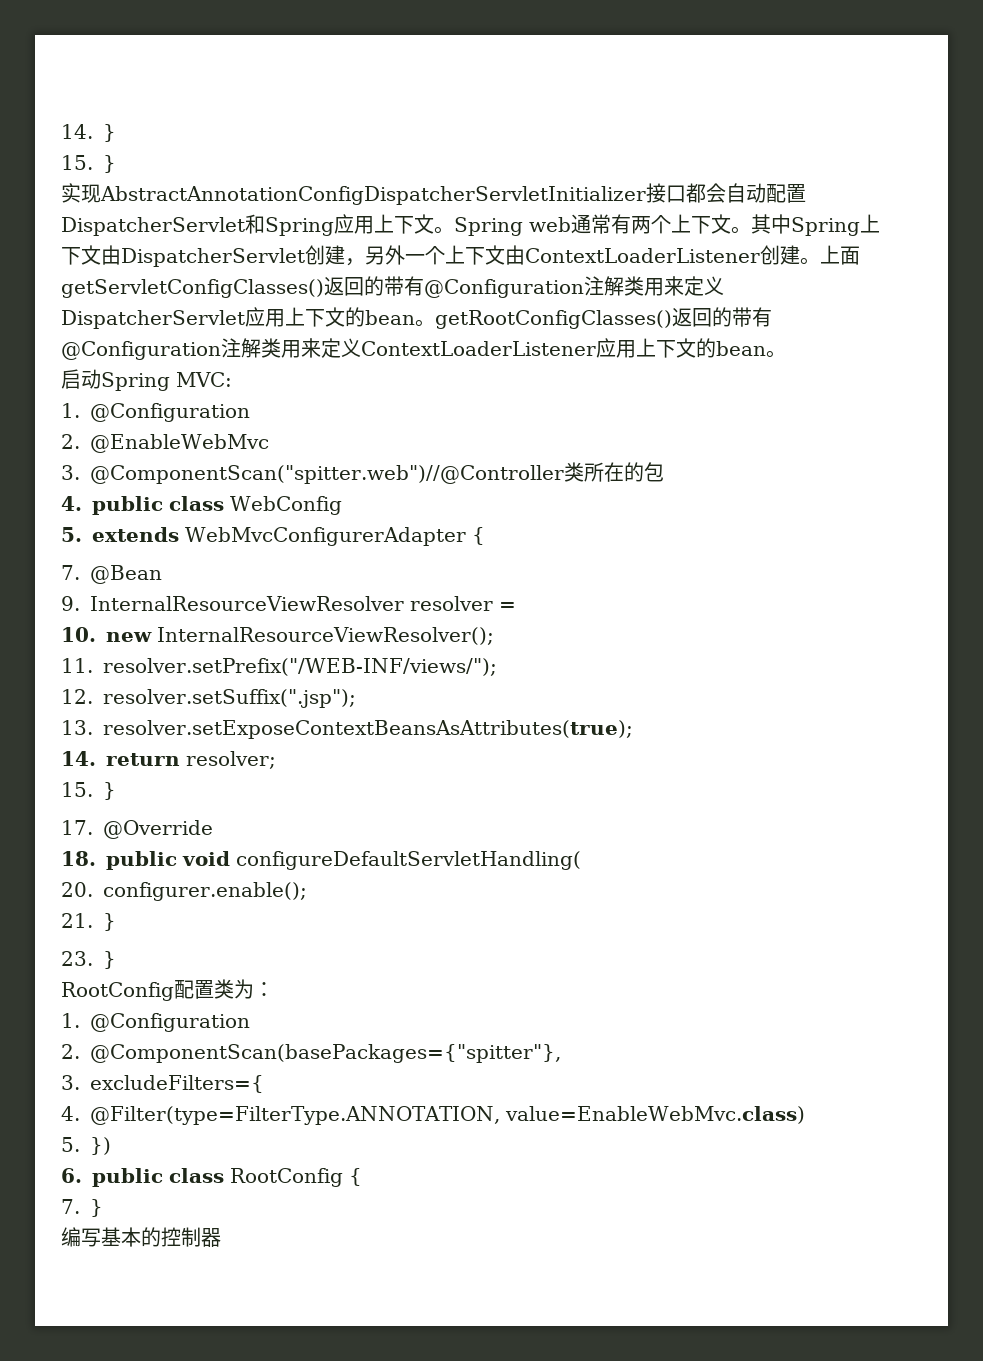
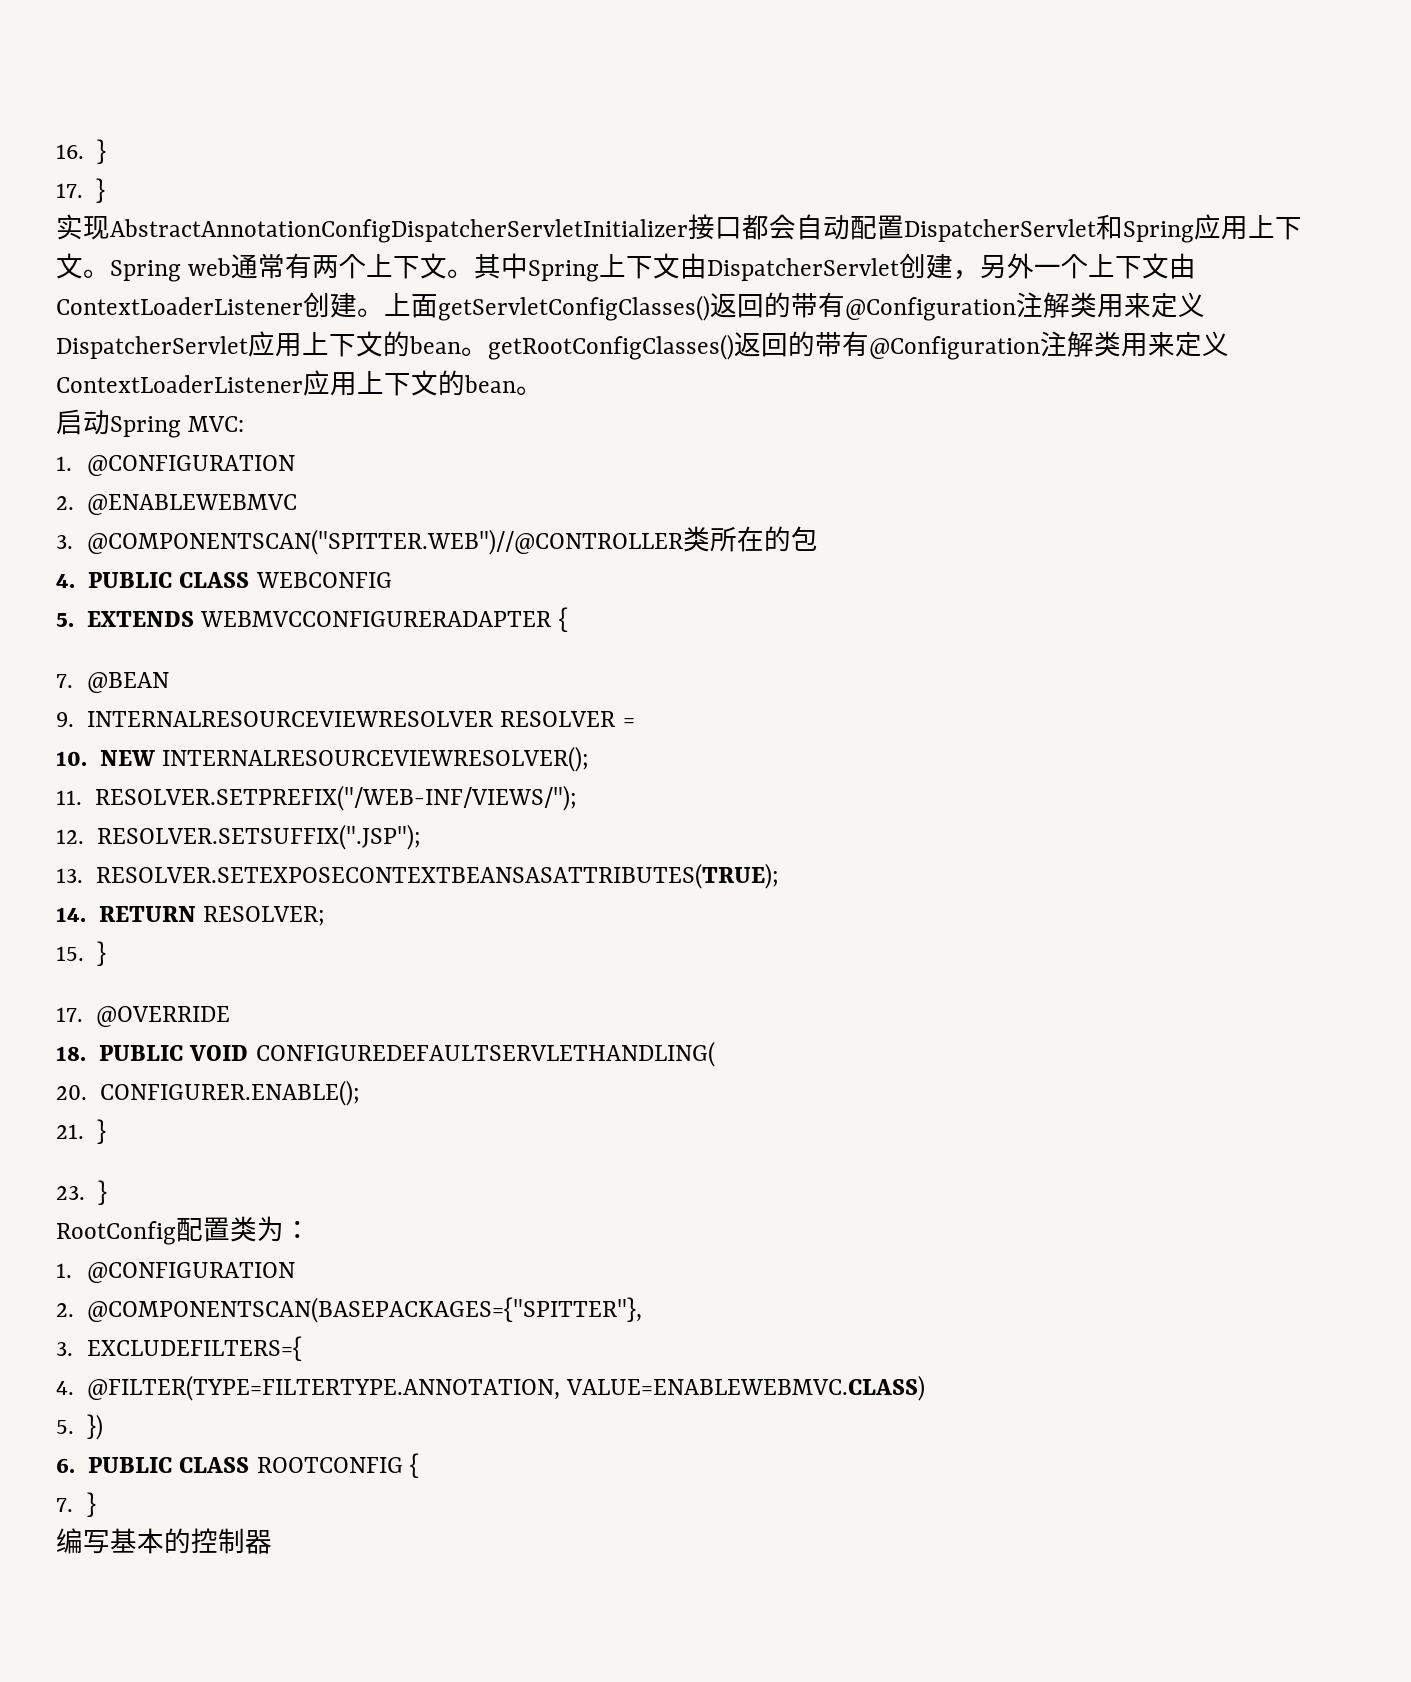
- 14. }
- 15. }
+ 16. }
+ 17. }
  启动Spring MVC:
- 1. @Configuration
- 2. @EnableWebMvc
- 3. @ComponentScan("spitter.web")//@Controller类所在的包
+ 1. @CONFIGURATION
+ 2. @ENABLEWEBMVC
+ 3. @COMPONENTSCAN("SPITTER.WEB")//@CONTROLLER类所在的包
- 4. public class WebConfig
- 5. extends WebMvcConfigurerAdapter {
- 7. @Bean
+ 4. PUBLIC CLASS WEBCONFIG
+ 5. EXTENDS WEBMVCCONFIGURERADAPTER {
+ 7. @BEAN
- 9. InternalResourceViewResolver resolver =
+ 9. INTERNALRESOURCEVIEWRESOLVER RESOLVER =
- 10. new InternalResourceViewResolver();
+ 10. NEW INTERNALRESOURCEVIEWRESOLVER();
- 11. resolver.setPrefix("/WEB-INF/views/");
+ 11. RESOLVER.SETPREFIX("/WEB-INF/VIEWS/");
- 12. resolver.setSuffix(".jsp");
+ 12. RESOLVER.SETSUFFIX(".JSP");
- 13. resolver.setExposeContextBeansAsAttributes(true);
- 14. return resolver;
+ 13. RESOLVER.SETEXPOSECONTEXTBEANSASATTRIBUTES(TRUE);
+ 14. RETURN RESOLVER;
- 17. @Override
+ 17. @OVERRIDE
- 18. public void configureDefaultServletHandling(
+ 18. PUBLIC VOID CONFIGUREDEFAULTSERVLETHANDLING(
- 20. configurer.enable();
+ 20. CONFIGURER.ENABLE();
  RootConfig配置类为：
- 1. @Configuration
- 2. @ComponentScan(basePackages={"spitter"},
- 3. excludeFilters={
- 4. @Filter(type=FilterType.ANNOTATION, value=EnableWebMvc.class)
+ 1. @CONFIGURATION
+ 2. @COMPONENTSCAN(BASEPACKAGES={"SPITTER"},
+ 3. EXCLUDEFILTERS={
+ 4. @FILTER(TYPE=FILTERTYPE.ANNOTATION, VALUE=ENABLEWEBMVC.CLASS)
- 6. public class RootConfig {
+ 6. PUBLIC CLASS ROOTCONFIG {

